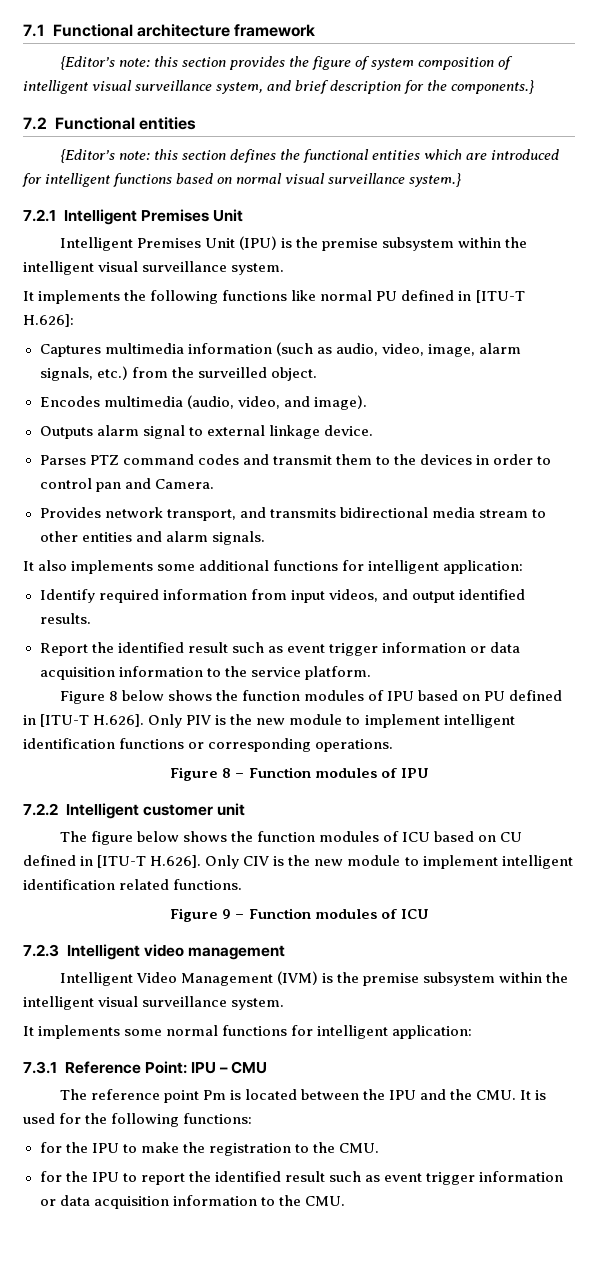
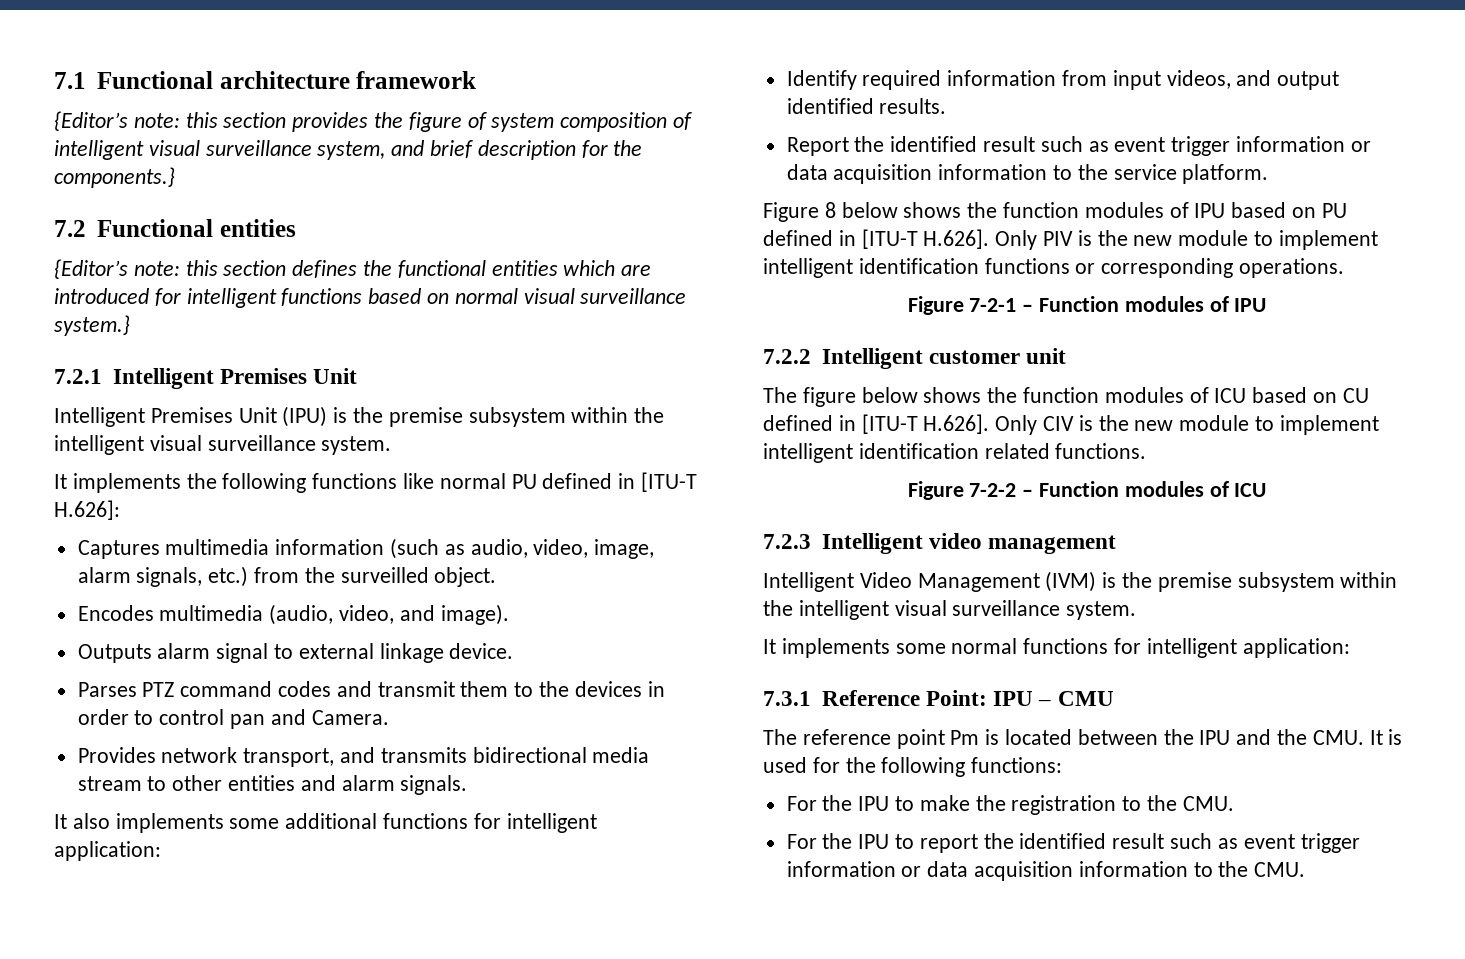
- Figure 8 – Function modules of IPU
+ Figure 7-2-1 – Function modules of IPU
- Figure 9 – Function modules of ICU
+ Figure 7-2-2 – Function modules of ICU
- for the IPU to make the registration to the CMU.
+ For the IPU to make the registration to the CMU.
- for the IPU to report the identified result such as event trigger information or data acquisition information to the CMU.
+ For the IPU to report the identified result such as event trigger information or data acquisition information to the CMU.

